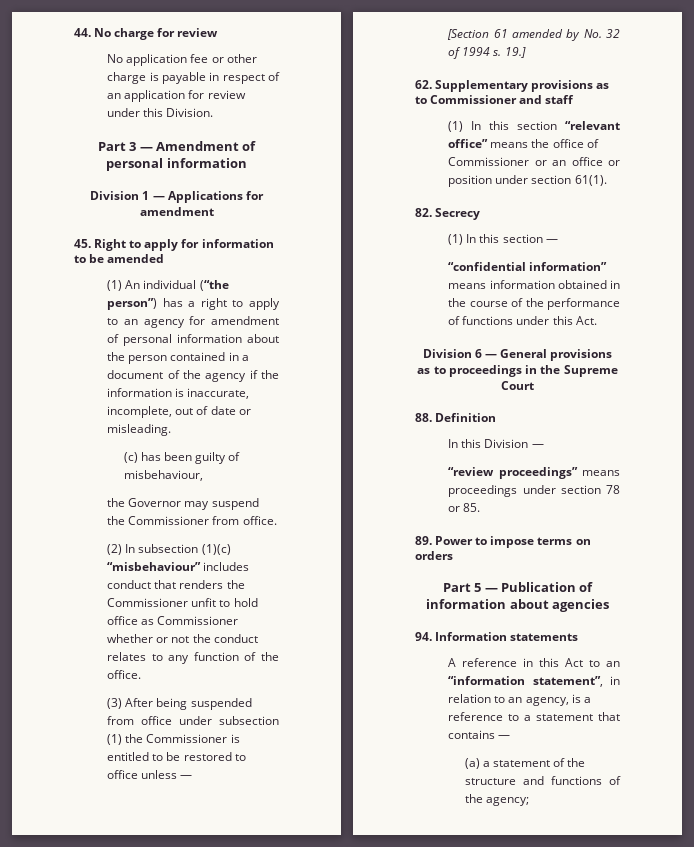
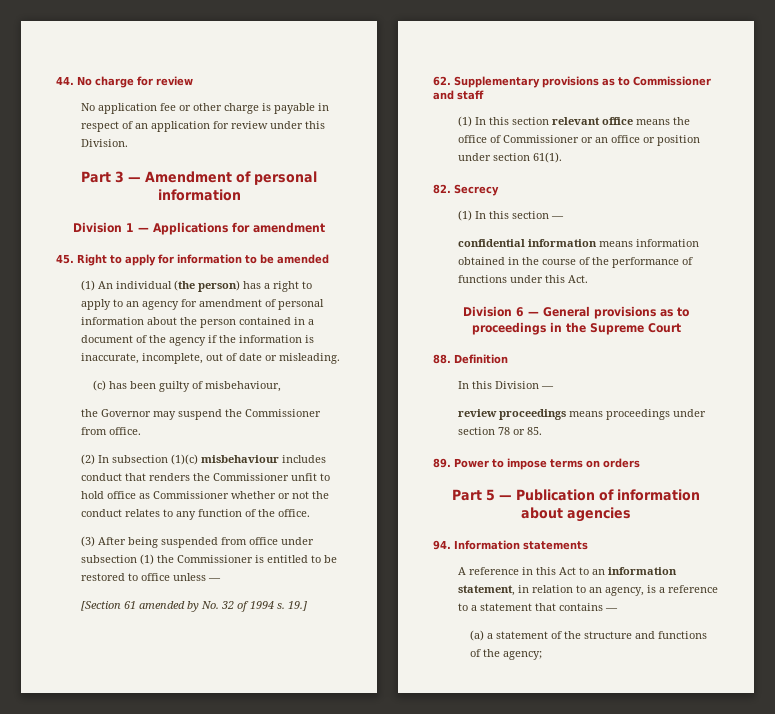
- (1) An individual (“the person”) has a right to apply to an agency for amendment of personal information about the person contained in a document of the agency if the information is inaccurate, incomplete, out of date or misleading.
+ (1) An individual (the person) has a right to apply to an agency for amendment of personal information about the person contained in a document of the agency if the information is inaccurate, incomplete, out of date or misleading.
- (2) In subsection (1)(c) “misbehaviour” includes conduct that renders the Commissioner unfit to hold office as Commissioner whether or not the conduct relates to any function of the office.
+ (2) In subsection (1)(c) misbehaviour includes conduct that renders the Commissioner unfit to hold office as Commissioner whether or not the conduct relates to any function of the office.
- (1) In this section “relevant office” means the office of Commissioner or an office or position under section 61(1).
+ (1) In this section relevant office means the office of Commissioner or an office or position under section 61(1).
- “confidential information” means information obtained in the course of the performance of functions under this Act.
+ confidential information means information obtained in the course of the performance of functions under this Act.
- “review proceedings” means proceedings under section 78 or 85.
+ review proceedings means proceedings under section 78 or 85.
- A reference in this Act to an “information statement”, in relation to an agency, is a reference to a statement that contains —
+ A reference in this Act to an information statement, in relation to an agency, is a reference to a statement that contains —

